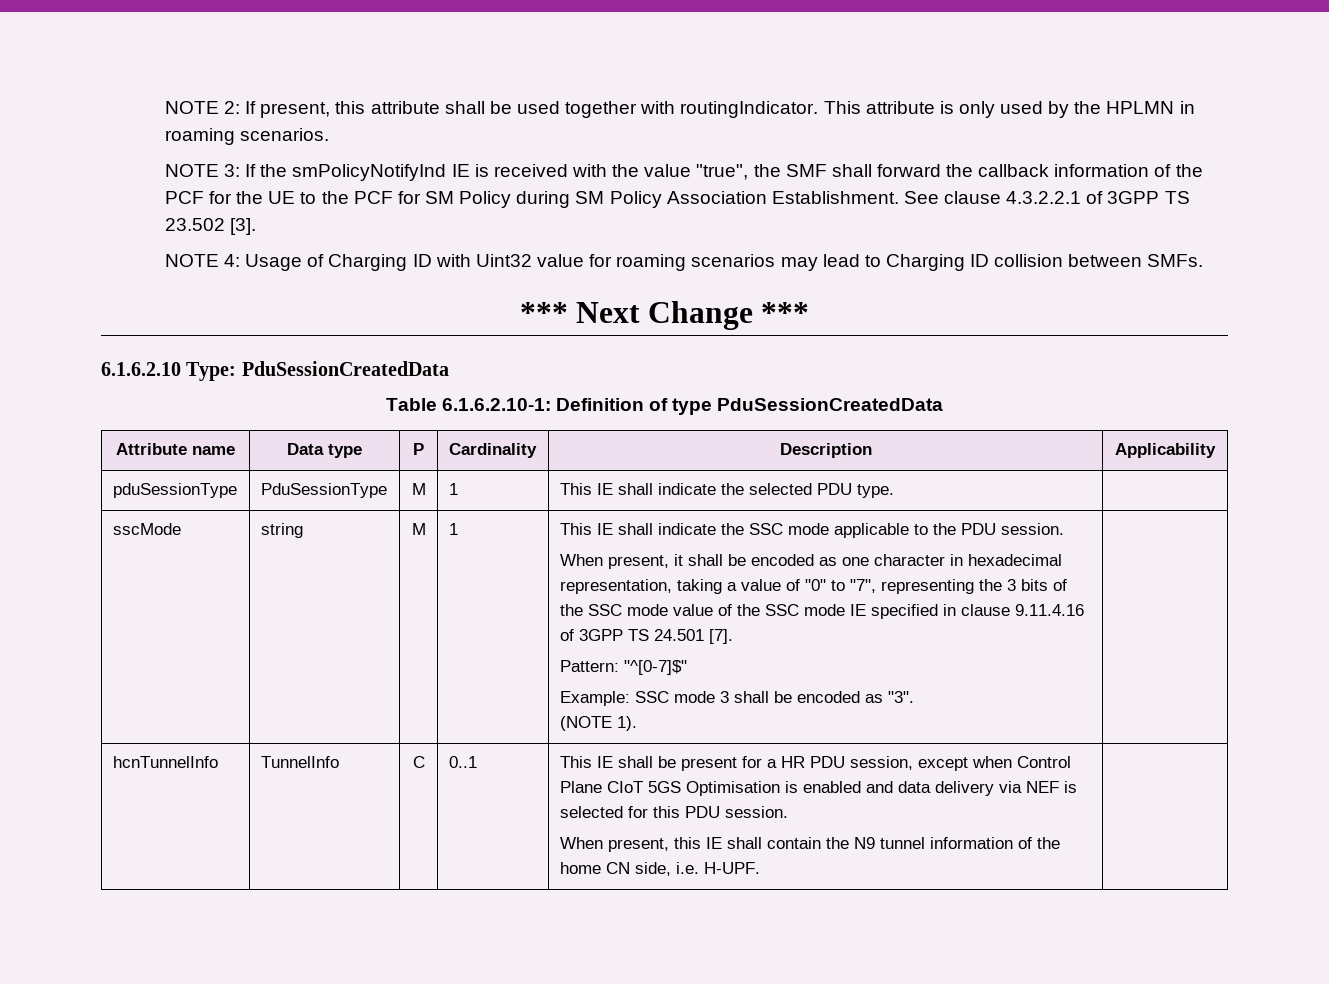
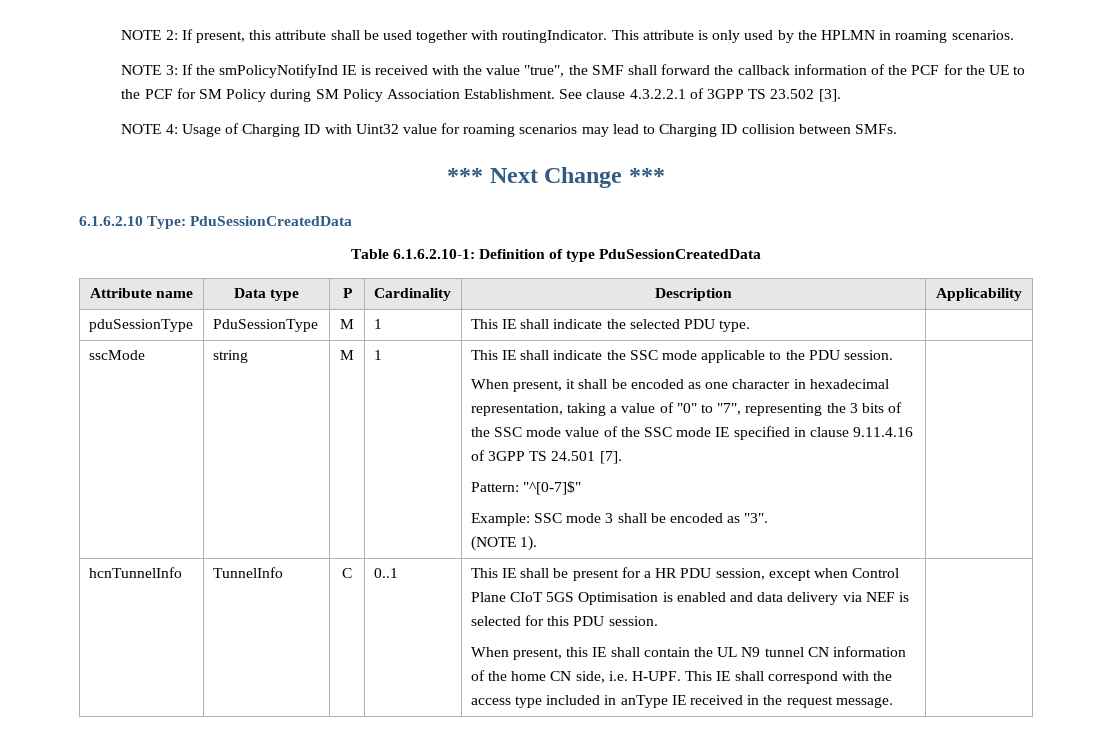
- When present, this IE shall contain the N9 tunnel information of the home CN side, i.e. H-UPF.
+ When present, this IE shall contain the UL N9 tunnel CN information of the home CN side, i.e. H-UPF. This IE shall correspond with the access type included in anType IE received in the request message.

